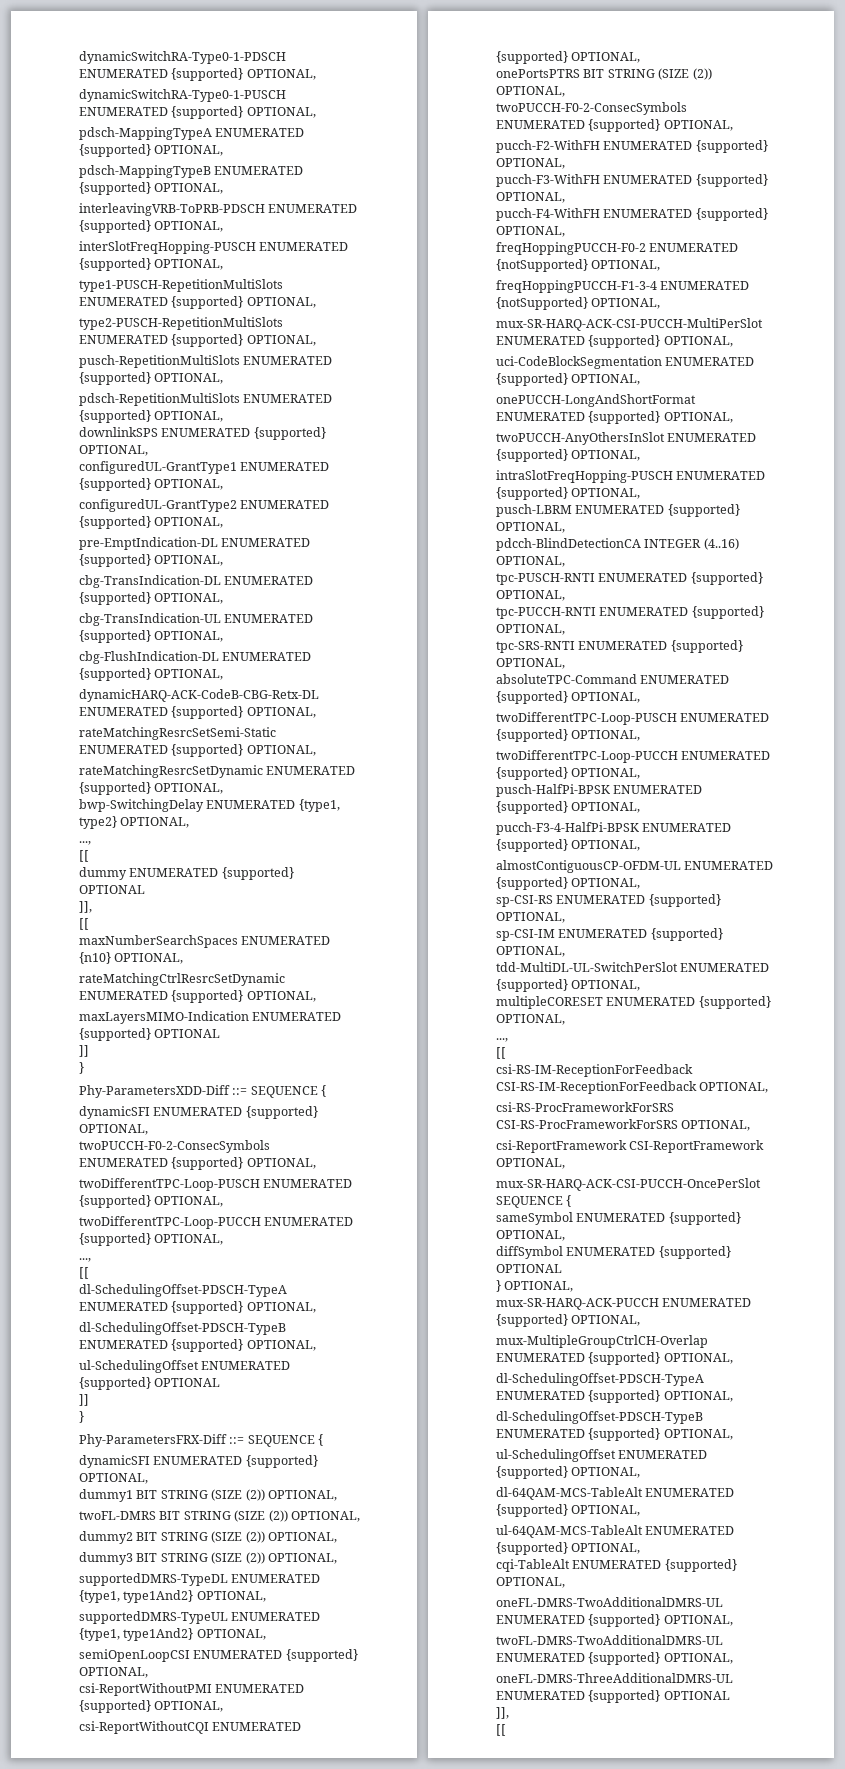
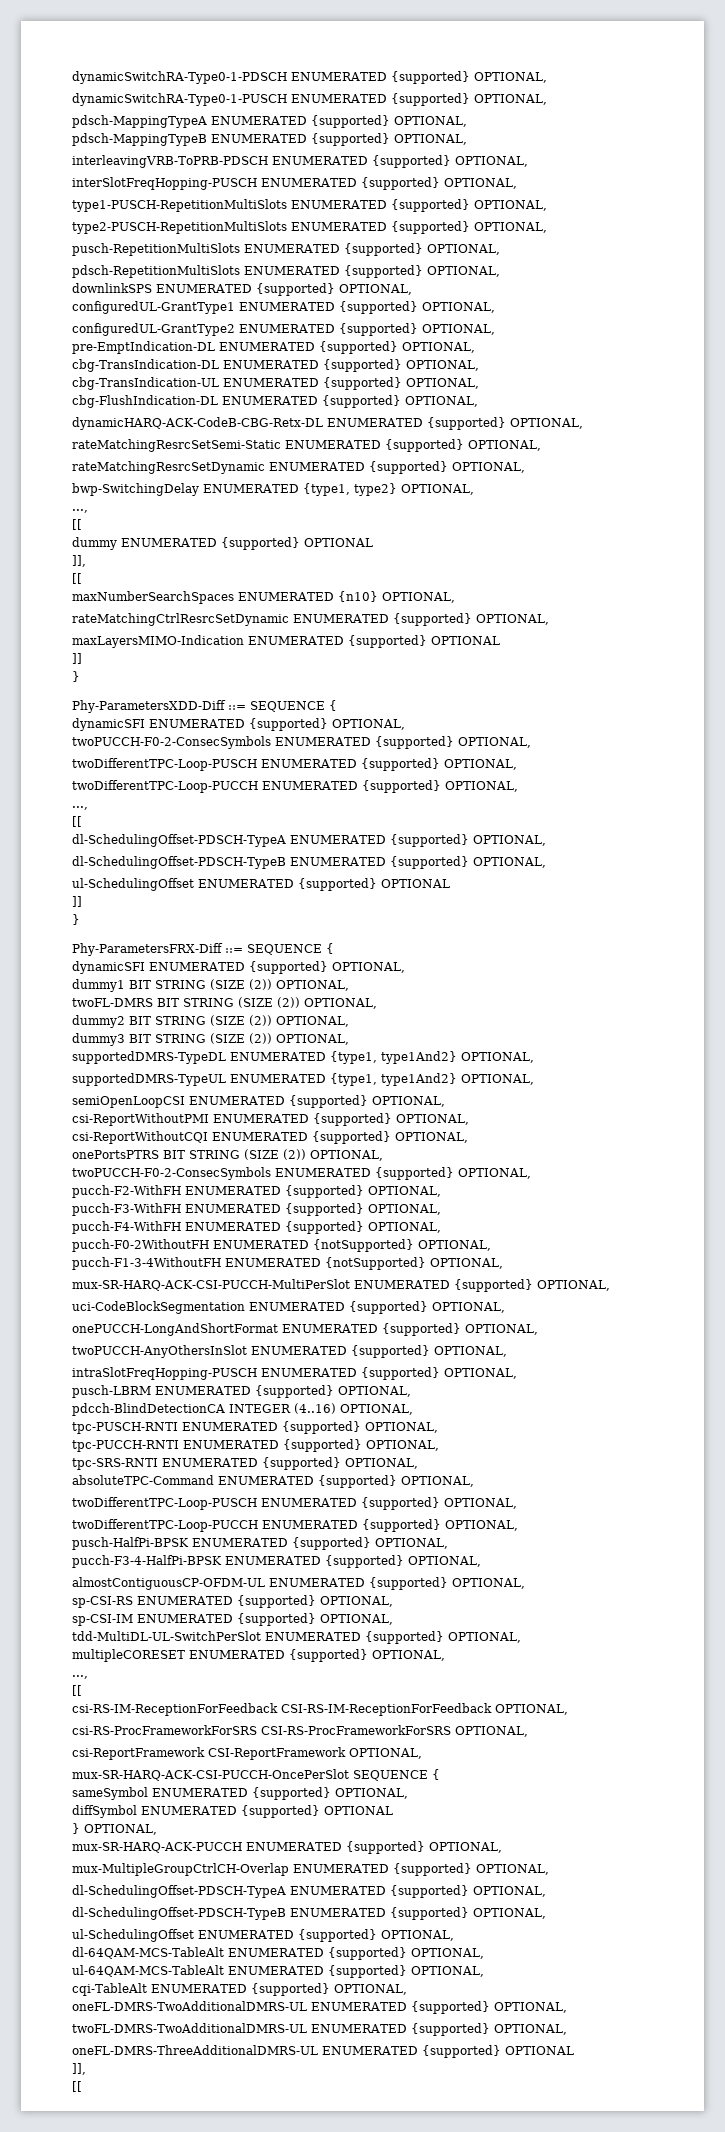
- freqHoppingPUCCH-F0-2 ENUMERATED {notSupported} OPTIONAL,
- freqHoppingPUCCH-F1-3-4 ENUMERATED {notSupported} OPTIONAL,
+ pucch-F0-2WithoutFH ENUMERATED {notSupported} OPTIONAL,
+ pucch-F1-3-4WithoutFH ENUMERATED {notSupported} OPTIONAL,

